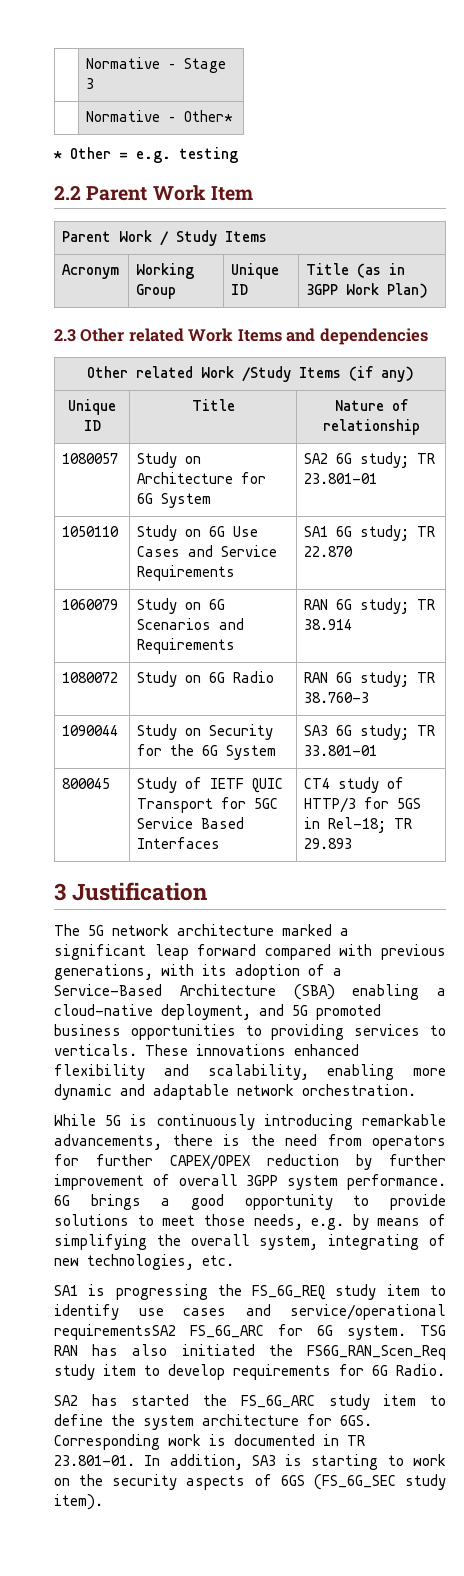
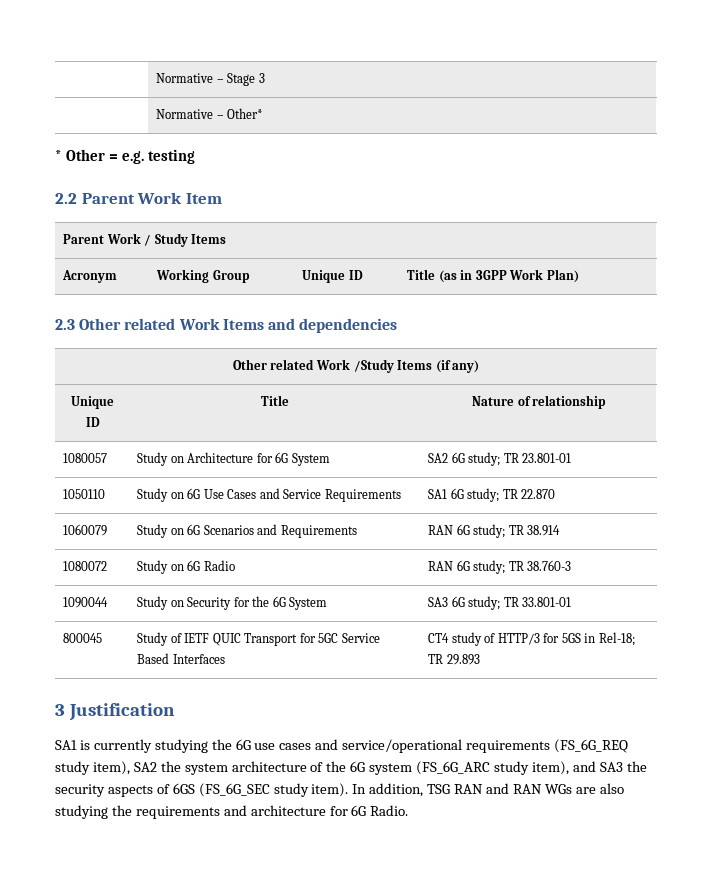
- The 5G network architecture marked a significant leap forward compared with previous generations, with its adoption of a Service-Based Architecture (SBA) enabling a cloud-native deployment, and 5G promoted business opportunities to providing services to verticals. These innovations enhanced flexibility and scalability, enabling more dynamic and adaptable network orchestration.
- While 5G is continuously introducing remarkable advancements, there is the need from operators for further CAPEX/OPEX reduction by further improvement of overall 3GPP system performance. 6G brings a good opportunity to provide solutions to meet those needs, e.g. by means of simplifying the overall system, integrating of new technologies, etc.
- SA1 is progressing the FS_6G_REQ study item to identify use cases and service/operational requirementsSA2 FS_6G_ARC for 6G system. TSG RAN has also initiated the FS6G_RAN_Scen_Req study item to develop requirements for 6G Radio.
- SA2 has started the FS_6G_ARC study item to define the system architecture for 6GS. Corresponding work is documented in TR 23.801-01. In addition, SA3 is starting to work on the security aspects of 6GS (FS_6G_SEC study item).
+ SA1 is currently studying the 6G use cases and service/operational requirements (FS_6G_REQ study item), SA2 the system architecture of the 6G system (FS_6G_ARC study item), and SA3 the security aspects of 6GS (FS_6G_SEC study item).
+ In addition, TSG RAN and RAN WGs are also studying the requirements and architecture for 6G Radio.

